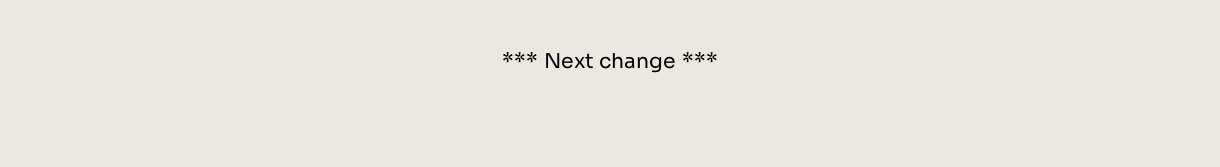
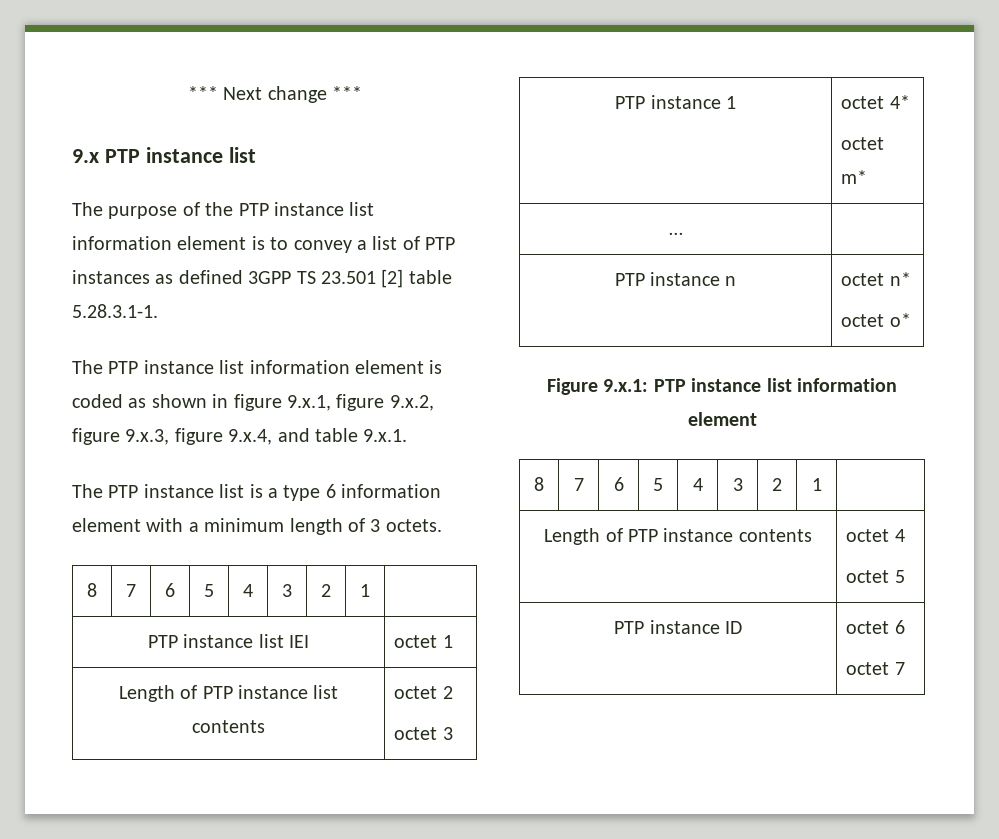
+ 9.x PTP instance list
+ The purpose of the PTP instance list information element is to convey a list of PTP instances as defined 3GPP TS 23.501 [2] table 5.28.3.1-1.
+ The PTP instance list information element is coded as shown in figure 9.x.1, figure 9.x.2, figure 9.x.3, figure 9.x.4, and table 9.x.1.
+ The PTP instance list is a type 6 information element with a minimum length of 3 octets.
+ 8 | 7 | 6 | 5 | 4 | 3 | 2 | 1 |
+ PTP instance list IEI | octet 1
+ Length of PTP instance list contents | octet 2
+ octet 3
+ PTP instance 1 | octet 4*
+ octet m*
+ … |
+ PTP instance n | octet n*
+ octet o*
+ Figure 9.x.1: PTP instance list information element
+ 8 | 7 | 6 | 5 | 4 | 3 | 2 | 1 |
+ Length of PTP instance contents | octet 4
+ octet 5
+ PTP instance ID | octet 6
+ octet 7

